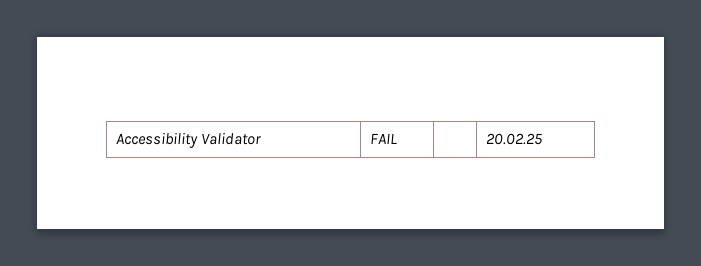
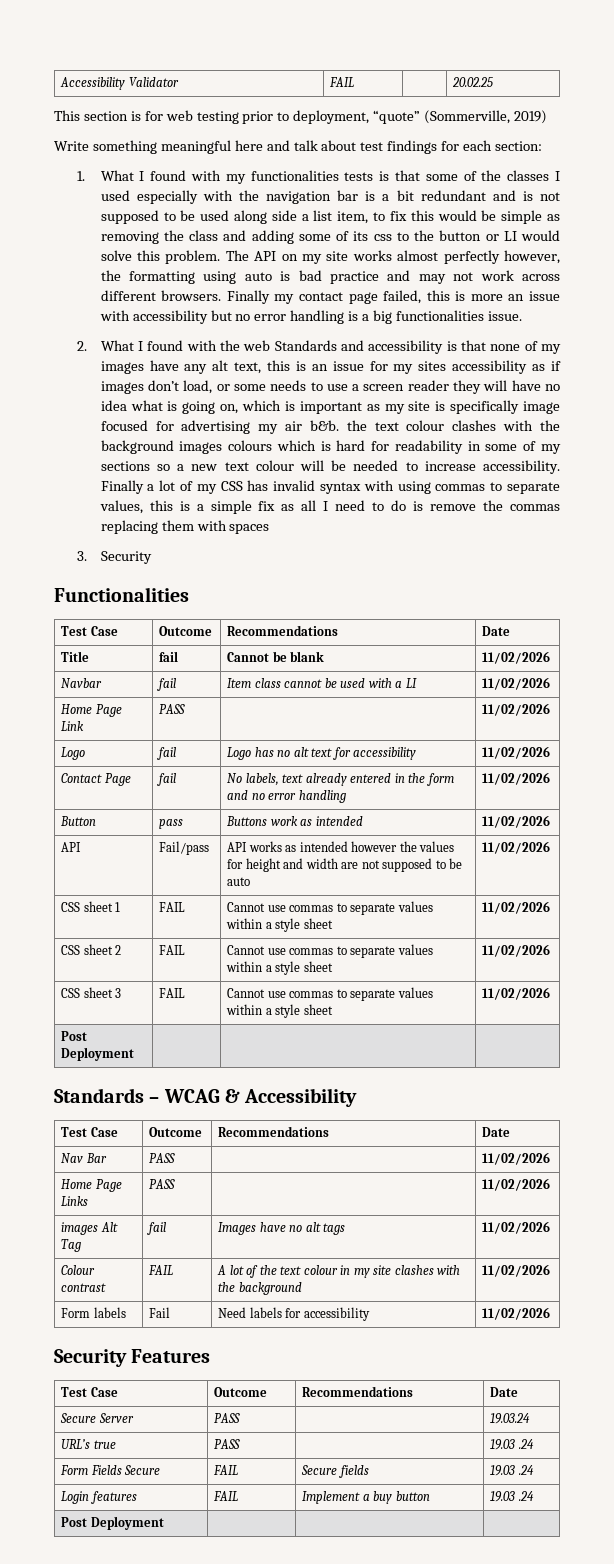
+ This section is for web testing prior to deployment, “quote” (Sommerville, 2019)
+ Write something meaningful here and talk about test findings for each section:
+ 1. What I found with my functionalities tests is that some of the classes I used especially with the navigation bar is a bit redundant and is not supposed to be used along side a list item, to fix this would be simple as removing the class and adding some of its css to the button or LI would solve this problem. The API on my site works almost perfectly however, the formatting using auto is bad practice and may not work across different browsers. Finally my contact page failed, this is more an issue with accessibility but no error handling is a big functionalities issue.
+ 2. What I found with the web Standards and accessibility is that none of my images have any alt text, this is an issue for my sites accessibility as if images don’t load, or some needs to use a screen reader they will have no idea what is going on, which is important as my site is specifically image focused for advertising my air b&b. the text colour clashes with the background images colours which is hard for readability in some of my sections so a new text colour will be needed to increase accessibility. Finally a lot of my CSS has invalid syntax with using commas to separate values, this is a simple fix as all I need to do is remove the commas replacing them with spaces
+ 3. Security
+ Functionalities
+ Test Case | Outcome | Recommendations | Date
+ Title | fail | Cannot be blank | 11/02/2026
+ Navbar | fail | Item class cannot be used with a LI | 11/02/2026
+ Home Page Link | PASS | | 11/02/2026
+ Logo | fail | Logo has no alt text for accessibility | 11/02/2026
+ Contact Page | fail | No labels, text already entered in the form and no error handling | 11/02/2026
+ Button | pass | Buttons work as intended | 11/02/2026
+ API | Fail/pass | API works as intended however the values for height and width are not supposed to be auto | 11/02/2026
+ CSS sheet 1 | FAIL | Cannot use commas to separate values within a style sheet | 11/02/2026
+ CSS sheet 2 | FAIL | Cannot use commas to separate values within a style sheet | 11/02/2026
+ CSS sheet 3 | FAIL | Cannot use commas to separate values within a style sheet | 11/02/2026
+ Post Deployment | | |
+ Standards – WCAG & Accessibility
+ Test Case | Outcome | Recommendations | Date
+ Nav Bar | PASS | | 11/02/2026
+ Home Page Links | PASS | | 11/02/2026
+ images Alt Tag | fail | Images have no alt tags | 11/02/2026
+ Colour contrast | FAIL | A lot of the text colour in my site clashes with the background | 11/02/2026
+ Form labels | Fail | Need labels for accessibility | 11/02/2026
+ Security Features
+ Test Case | Outcome | Recommendations | Date
+ Secure Server | PASS | | 19.03.24
+ URL’s true | PASS | | 19.03 .24
+ Form Fields Secure | FAIL | Secure fields | 19.03 .24
+ Login features | FAIL | Implement a buy button | 19.03 .24
+ Post Deployment | | |

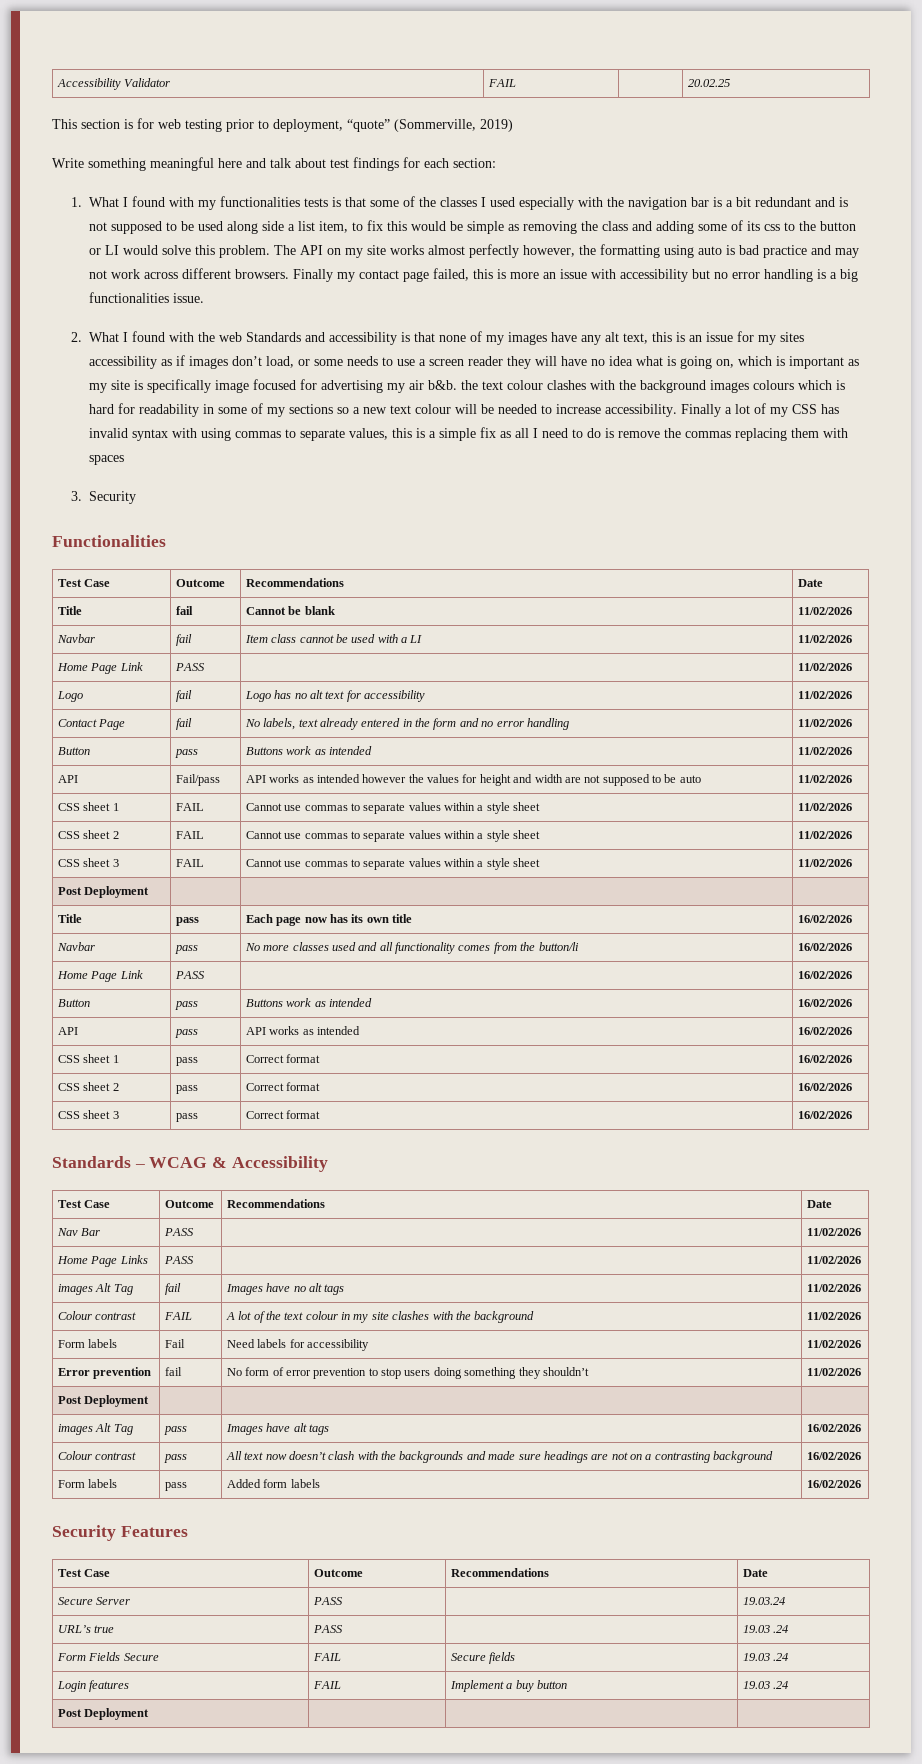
+ Title | pass | Each page now has its own title | 16/02/2026
+ Navbar | pass | No more classes used and all functionality comes from the button/li | 16/02/2026
+ Home Page Link | PASS | | 16/02/2026
+ Button | pass | Buttons work as intended | 16/02/2026
+ API | pass | API works as intended | 16/02/2026
+ CSS sheet 1 | pass | Correct format | 16/02/2026
+ CSS sheet 2 | pass | Correct format | 16/02/2026
+ CSS sheet 3 | pass | Correct format | 16/02/2026
+ Error prevention | fail | No form of error prevention to stop users doing something they shouldn’t | 11/02/2026
+ Post Deployment | | |
+ images Alt Tag | pass | Images have alt tags | 16/02/2026
+ Colour contrast | pass | All text now doesn’t clash with the backgrounds and made sure headings are not on a contrasting background | 16/02/2026
+ Form labels | pass | Added form labels | 16/02/2026

